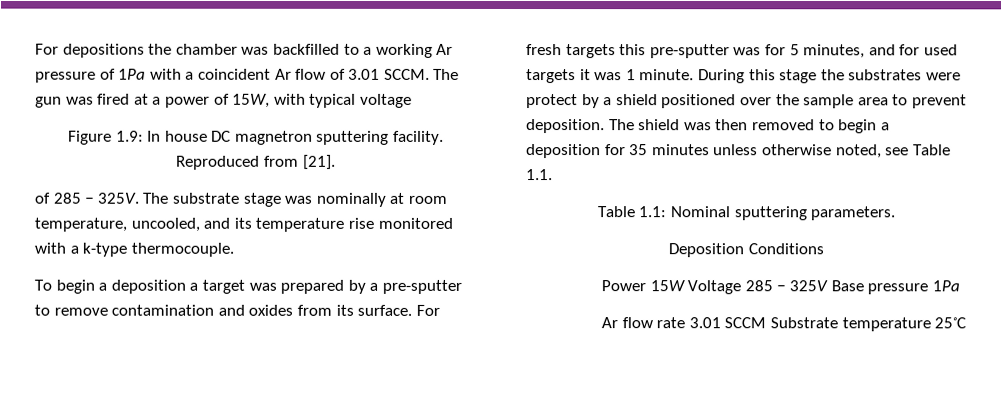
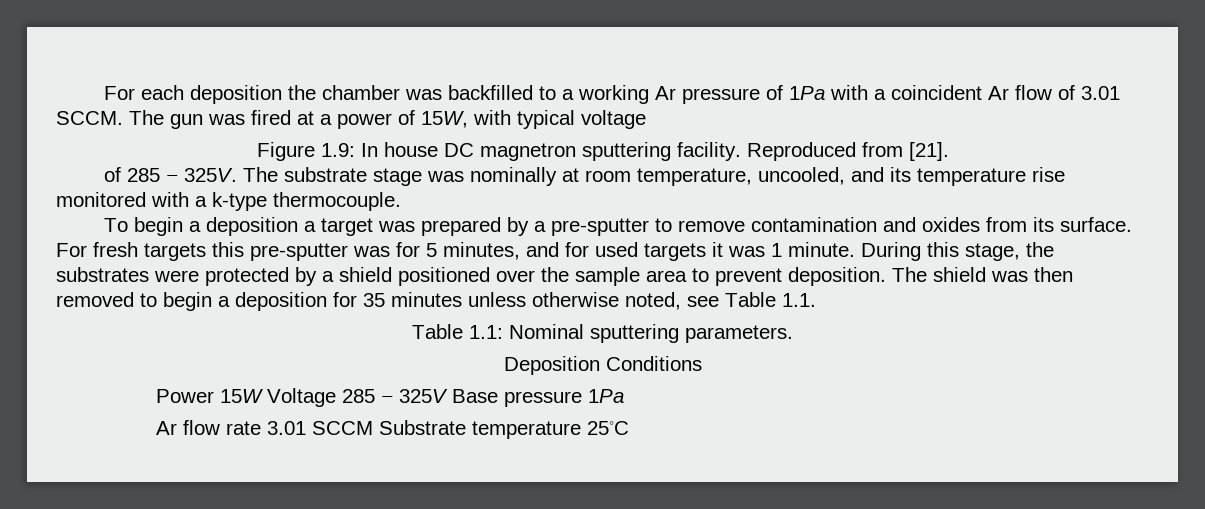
- For depositions the chamber was backfilled to a working Ar pressure of 1Pa with a coincident Ar flow of 3.01 SCCM.
+ For each deposition the chamber was backfilled to a working Ar pressure of 1Pa with a coincident Ar flow of 3.01 SCCM.
- During this stage the substrates were protect by a shield positioned over the sample area to prevent deposition.
+ During this stage, the substrates were protected by a shield positioned over the sample area to prevent deposition.

